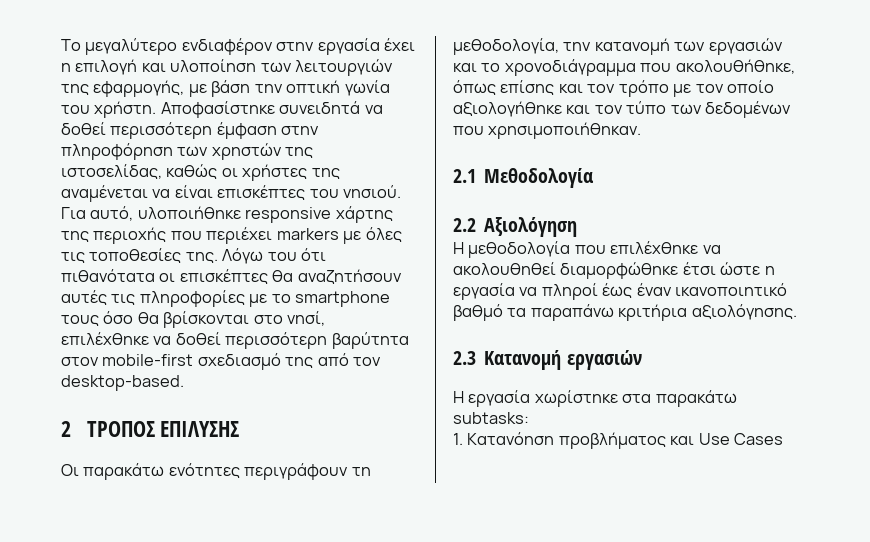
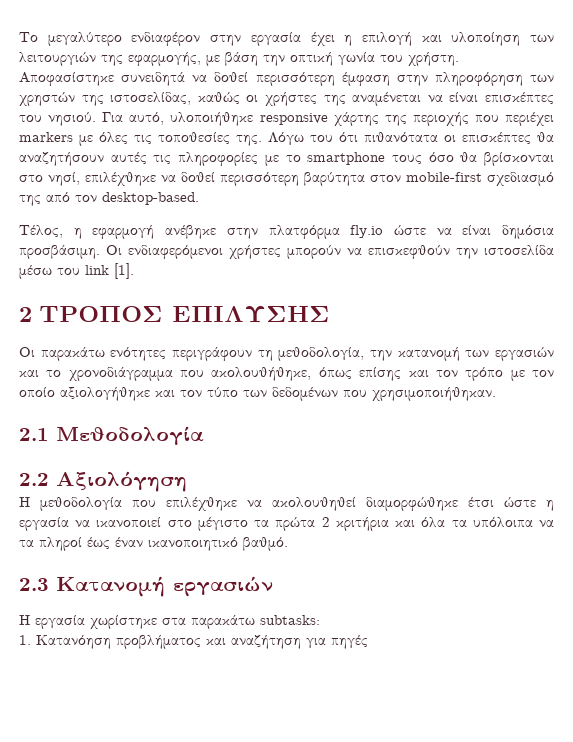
+ Τέλος, η εφαρμογή ανέβηκε στην πλατφόρμα fly.io ώστε να είναι δημόσια προσβάσιμη. Οι ενδιαφερόμενοι χρήστες μπορούν να επισκεφθούν την ιστοσελίδα μέσω του link [1].
- Η μεθοδολογία που επιλέχθηκε να ακολουθηθεί διαμορφώθηκε έτσι ώστε η εργασία να πληροί έως έναν ικανοποιητικό βαθμό τα παραπάνω κριτήρια αξιολόγησης.
+ Η μεθοδολογία που επιλέχθηκε να ακολουθηθεί διαμορφώθηκε έτσι ώστε η εργασία να ικανοποιεί στο μέγιστο τα πρώτα 2 κριτήρια και όλα τα υπόλοιπα να τα πληροί έως έναν ικανοποιητικό βαθμό.
- 1. Κατανόηση προβλήματος και Use Cases
+ 1. Κατανόηση προβλήματος και αναζήτηση για πηγές

